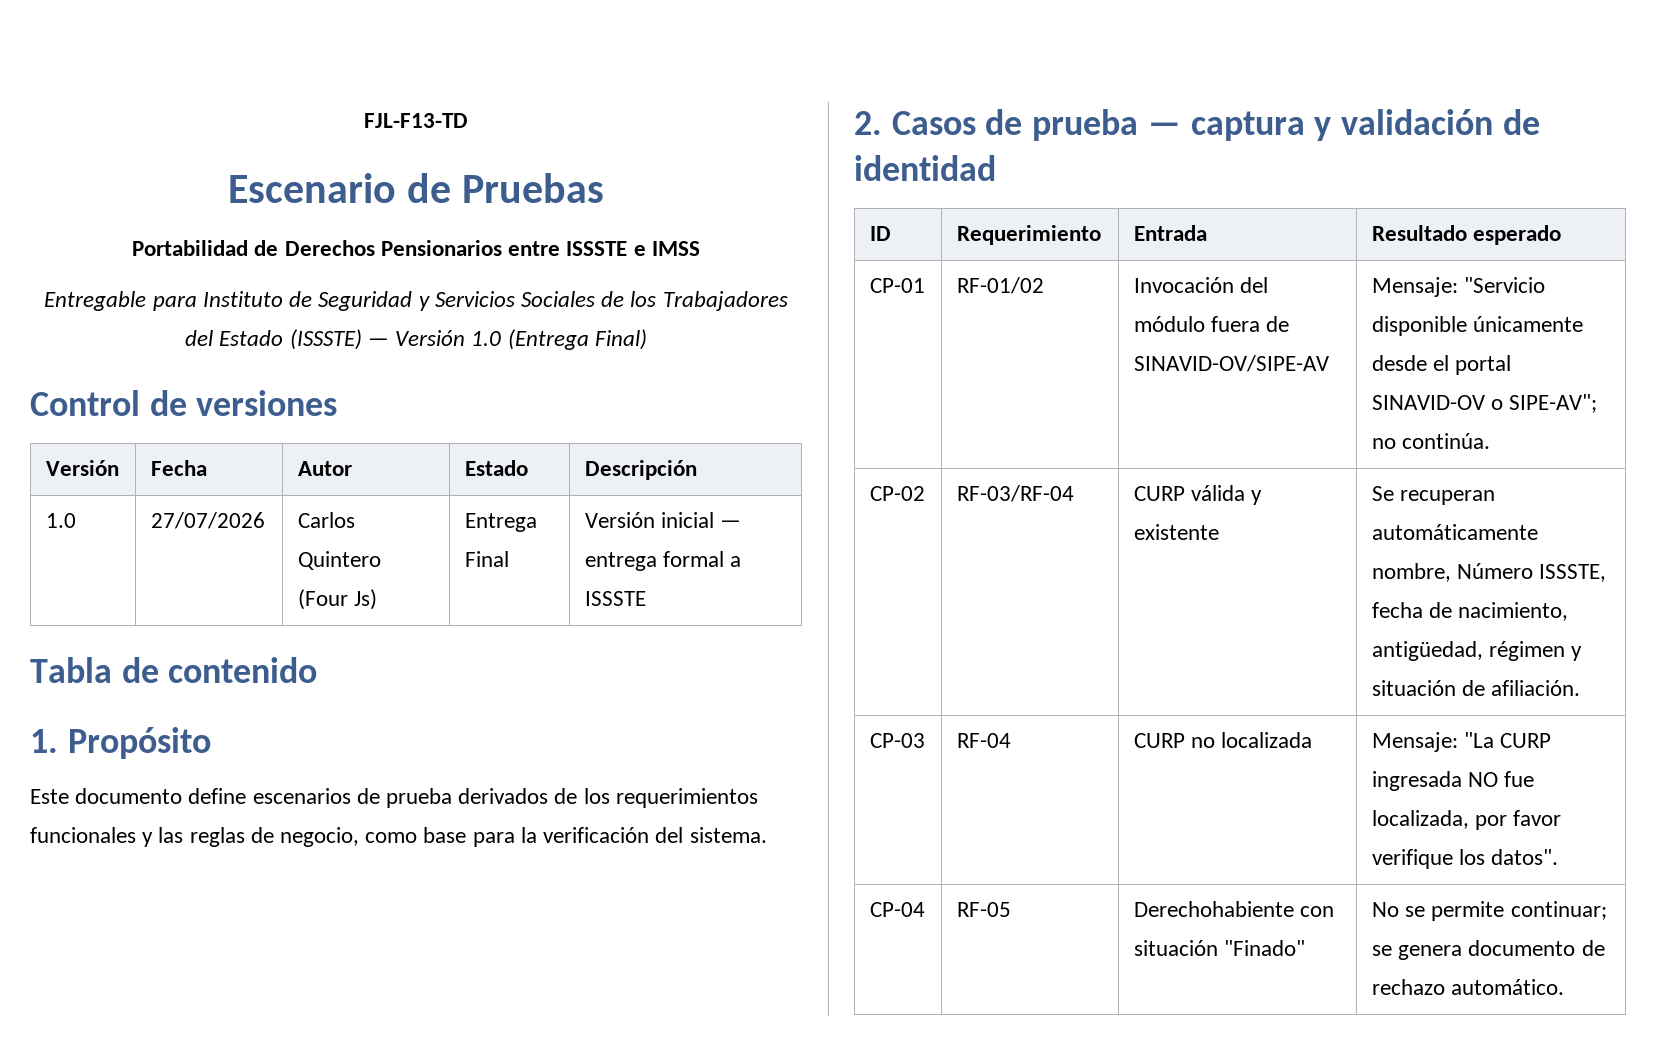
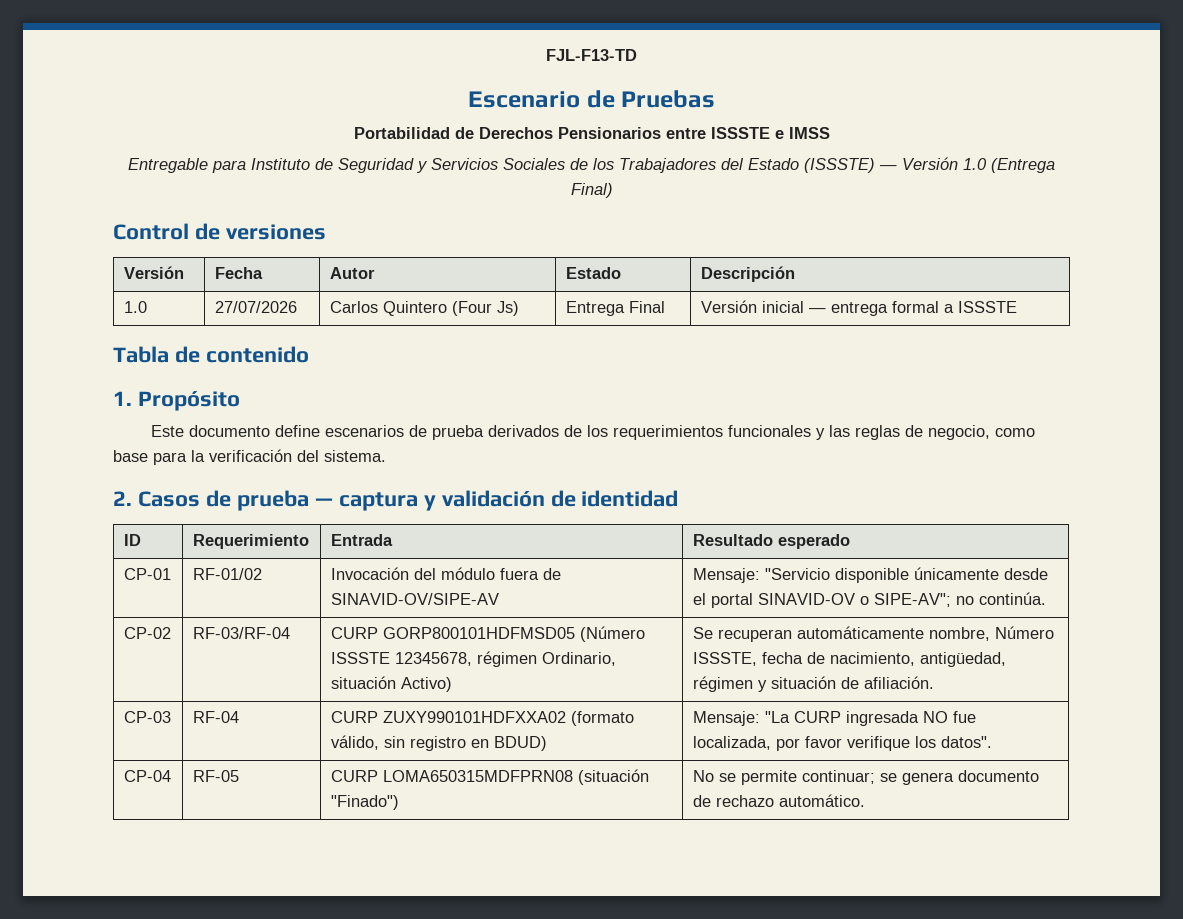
- CP-02 | RF-03/RF-04 | CURP válida y existente | Se recuperan automáticamente nombre, Número ISSSTE, fecha de nacimiento, antigüedad, régimen y situación de afiliación.
+ CP-02 | RF-03/RF-04 | CURP GORP800101HDFMSD05 (Número ISSSTE 12345678, régimen Ordinario, situación Activo) | Se recuperan automáticamente nombre, Número ISSSTE, fecha de nacimiento, antigüedad, régimen y situación de afiliación.
- CP-03 | RF-04 | CURP no localizada | Mensaje: "La CURP ingresada NO fue localizada, por favor verifique los datos".
+ CP-03 | RF-04 | CURP ZUXY990101HDFXXA02 (formato válido, sin registro en BDUD) | Mensaje: "La CURP ingresada NO fue localizada, por favor verifique los datos".
- CP-04 | RF-05 | Derechohabiente con situación "Finado" | No se permite continuar; se genera documento de rechazo automático.
+ CP-04 | RF-05 | CURP LOMA650315MDFPRN08 (situación "Finado") | No se permite continuar; se genera documento de rechazo automático.

